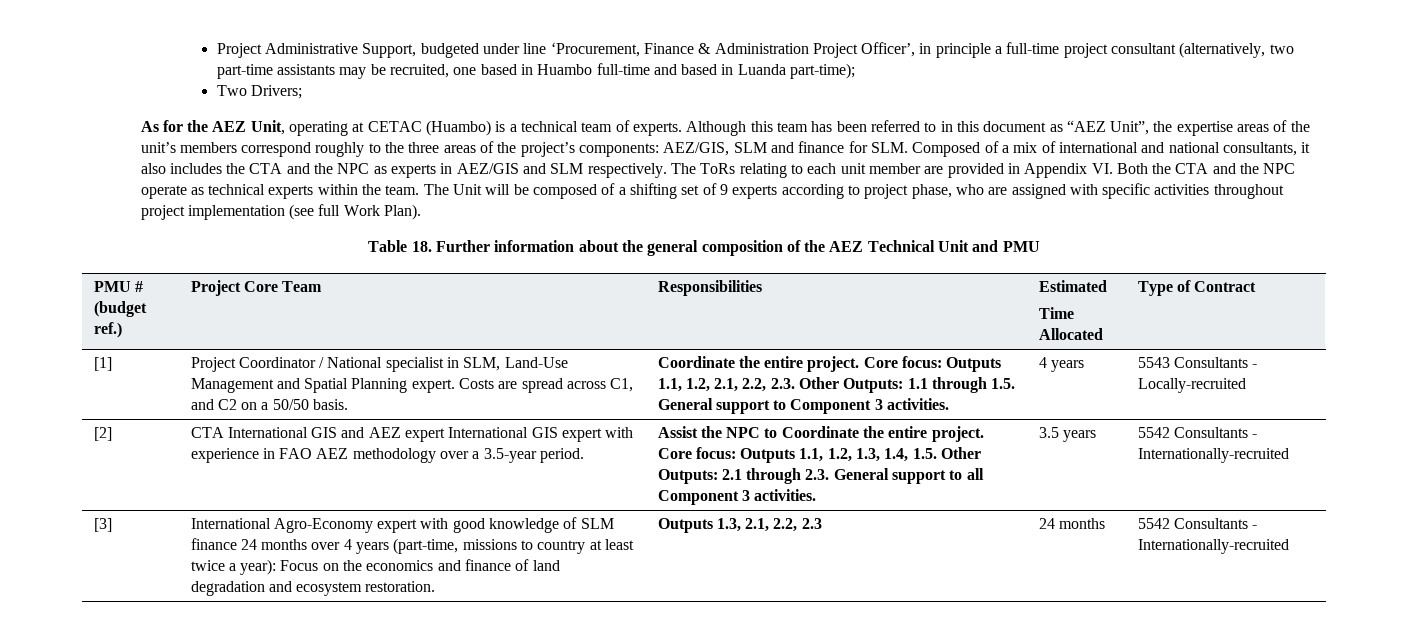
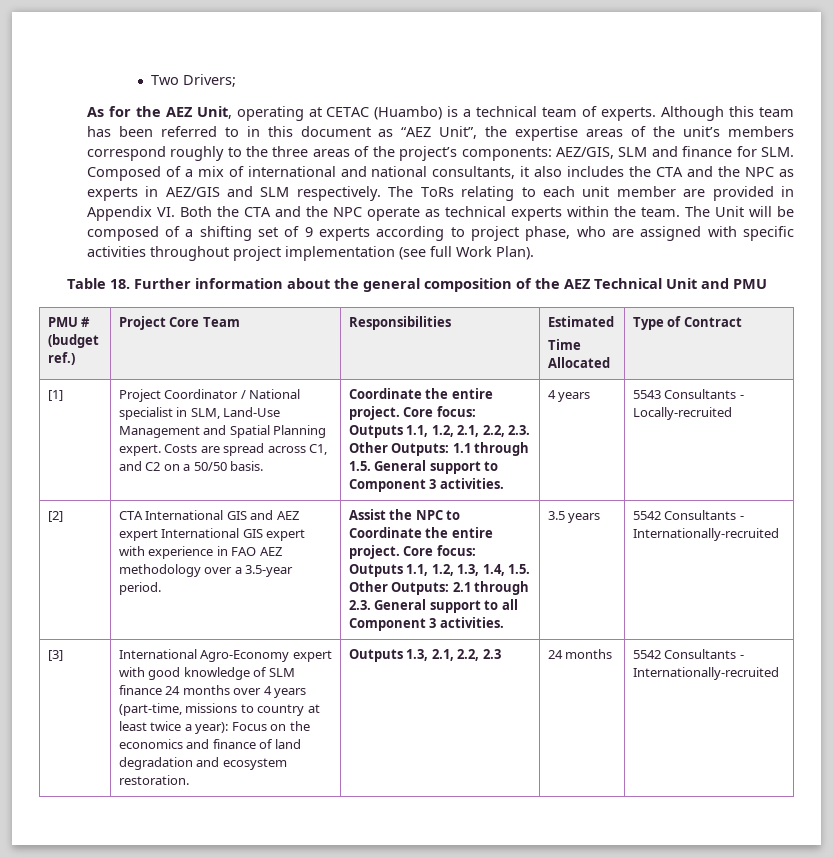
- Project Administrative Support, budgeted under line ‘Procurement, Finance & Administration Project Officer’, in principle a full-time project consultant (alternatively, two part-time assistants may be recruited, one based in Huambo full-time and based in Luanda part-time);

